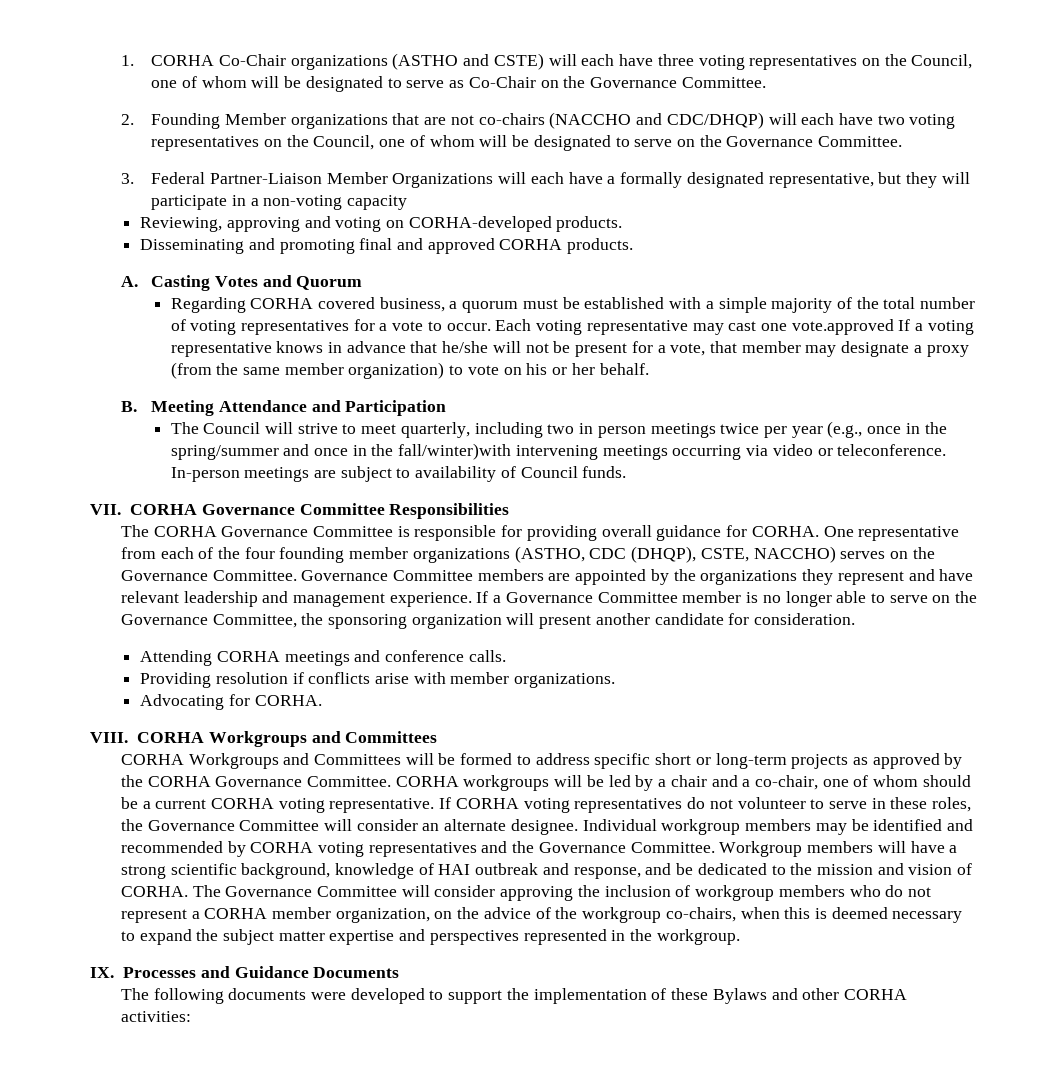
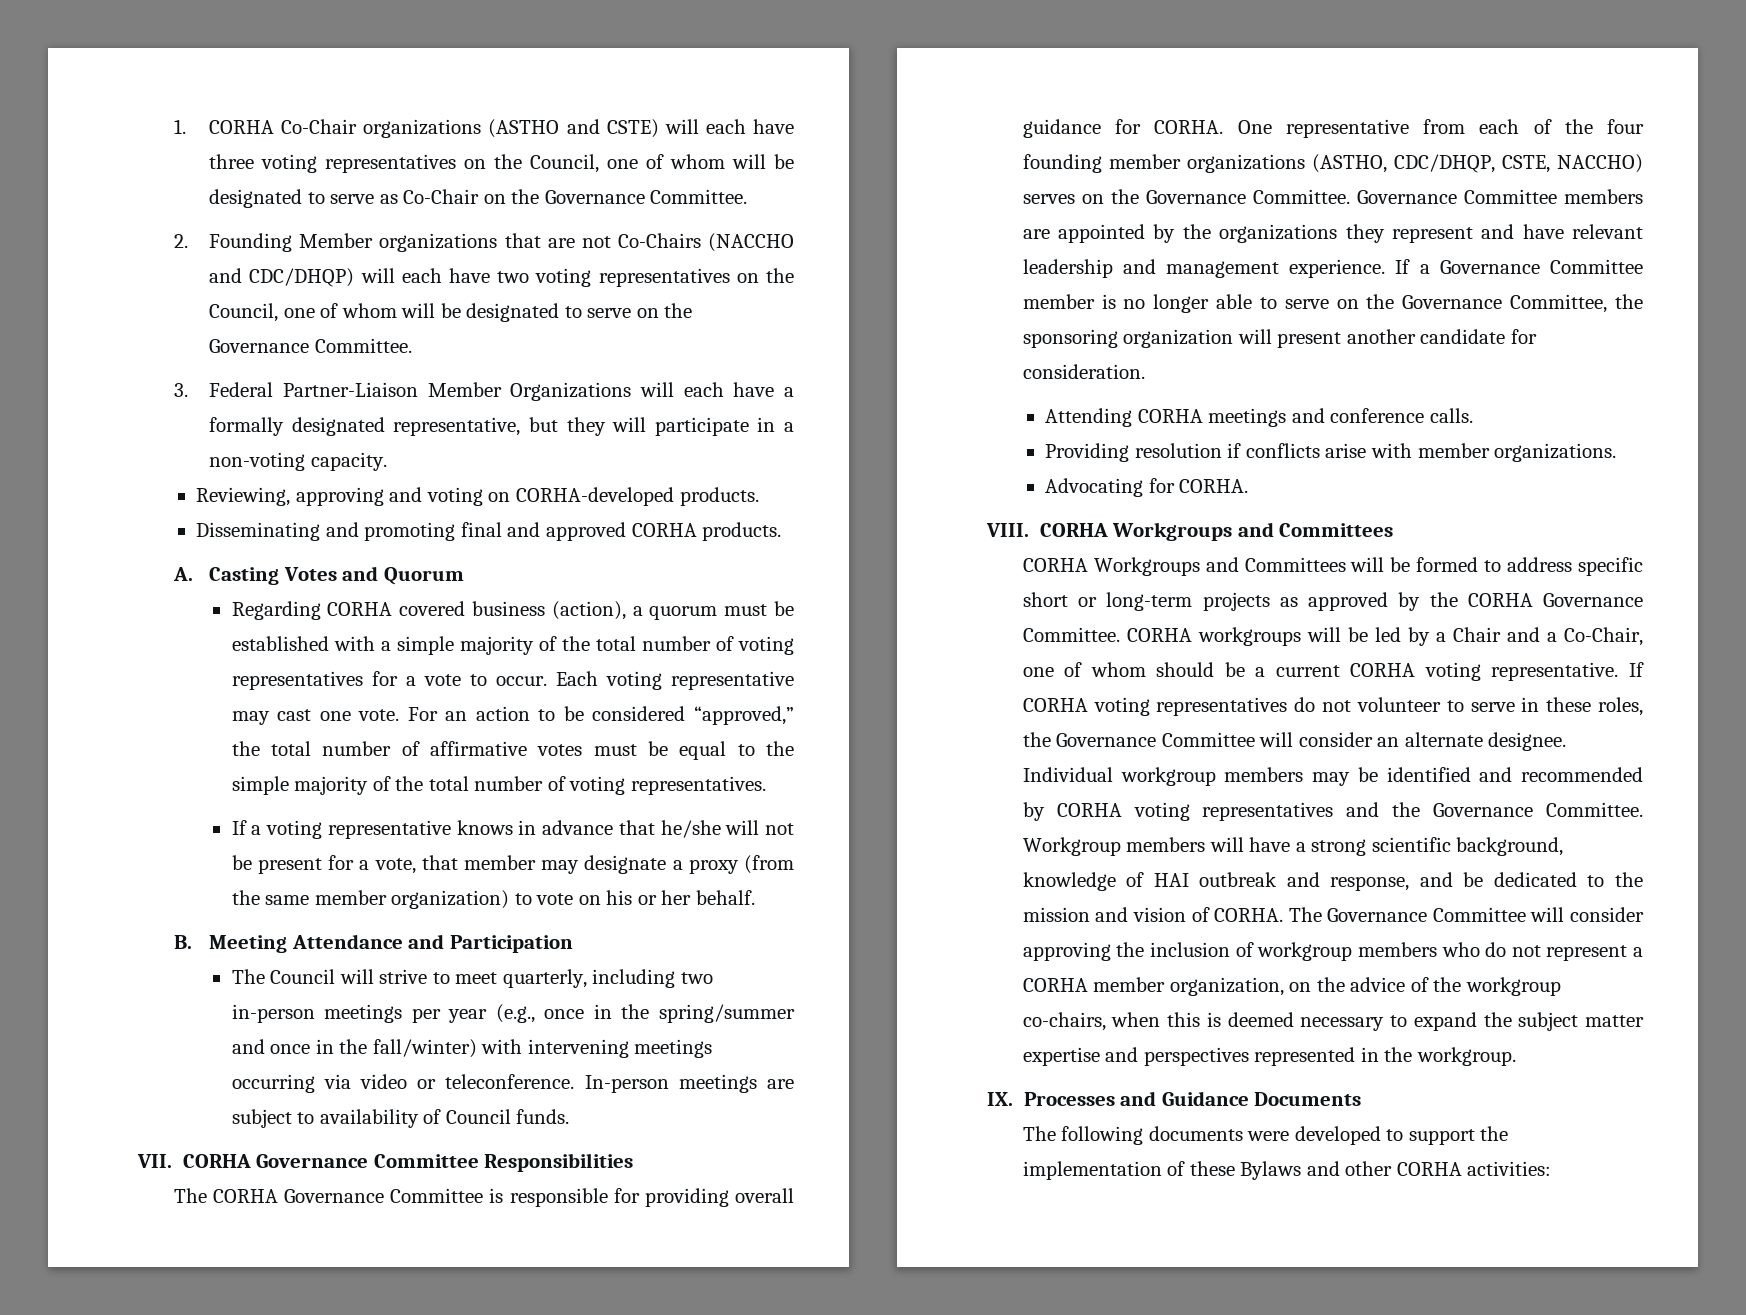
- 2. Founding Member organizations that are not co-chairs (NACCHO and CDC/DHQP) will each have two voting representatives on the Council, one of whom will be designated to serve on the Governance Committee.
+ 2. Founding Member organizations that are not Co-Chairs (NACCHO and CDC/DHQP) will each have two voting representatives on the Council, one of whom will be designated to serve on the Governance Committee.
- 3. Federal Partner-Liaison Member Organizations will each have a formally designated representative, but they will participate in a non-voting capacity
+ 3. Federal Partner-Liaison Member Organizations will each have a formally designated representative, but they will participate in a non-voting capacity.
- Regarding CORHA covered business, a quorum must be established with a simple majority of the total number of voting representatives for a vote to occur.
+ Regarding CORHA covered business (action), a quorum must be established with a simple majority of the total number of voting representatives for a vote to occur.
- Each voting representative may cast one vote.approved If a voting representative knows in advance that he/she will not be present for a vote, that member may designate a proxy (from the same member organization) to vote on his or her behalf.
+ Each voting representative may cast one vote. For an action to be considered “approved,” the total number of affirmative votes must be equal to the simple majority of the total number of voting representatives.
+ If a voting representative knows in advance that he/she will not be present for a vote, that member may designate a proxy (from the same member organization) to vote on his or her behalf.
- The Council will strive to meet quarterly, including two in person meetings twice per year (e.g., once in the spring/summer and once in the fall/winter)with intervening meetings occurring via video or teleconference.
+ The Council will strive to meet quarterly, including two in-person meetings per year (e.g., once in the spring/summer and once in the fall/winter) with intervening meetings occurring via video or teleconference.
- One representative from each of the four founding member organizations (ASTHO, CDC (DHQP), CSTE, NACCHO) serves on the Governance Committee.
+ One representative from each of the four founding member organizations (ASTHO, CDC/DHQP, CSTE, NACCHO) serves on the Governance Committee.
- CORHA workgroups will be led by a chair and a co-chair, one of whom should be a current CORHA voting representative.
+ CORHA workgroups will be led by a Chair and a Co-Chair, one of whom should be a current CORHA voting representative.

